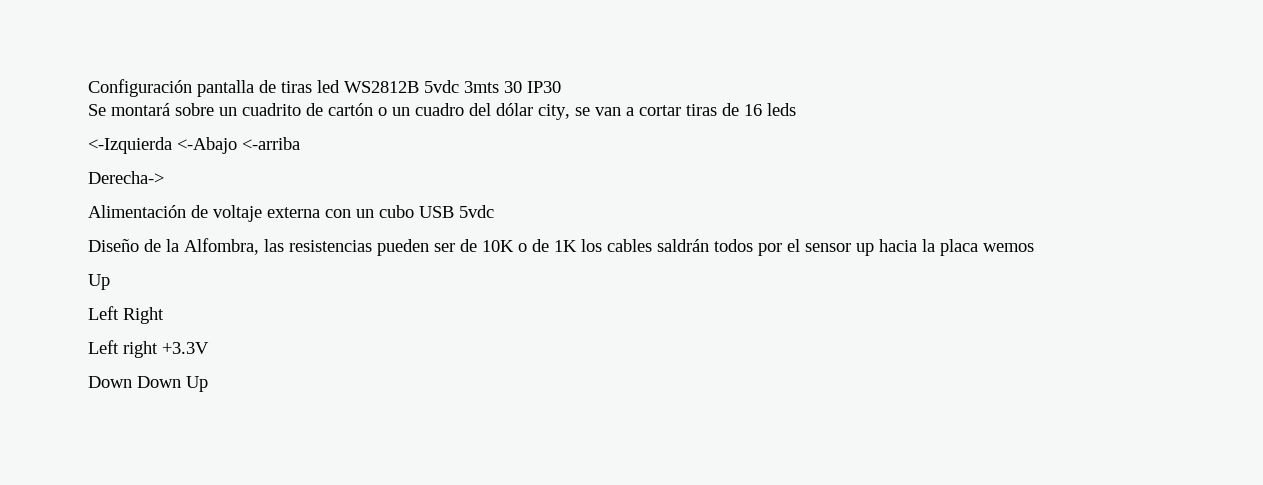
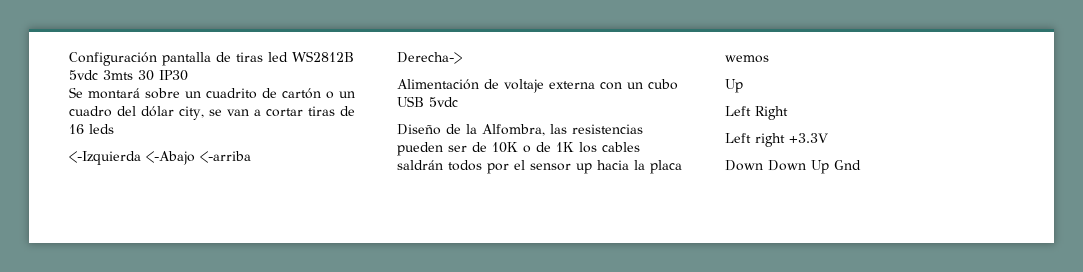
- Down Down Up
+ Down Down Up Gnd

